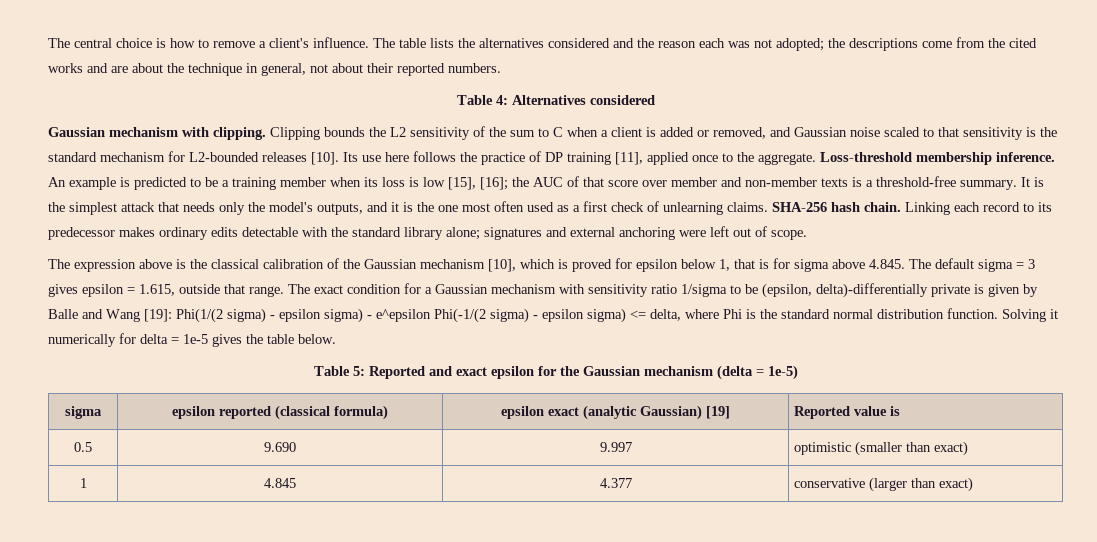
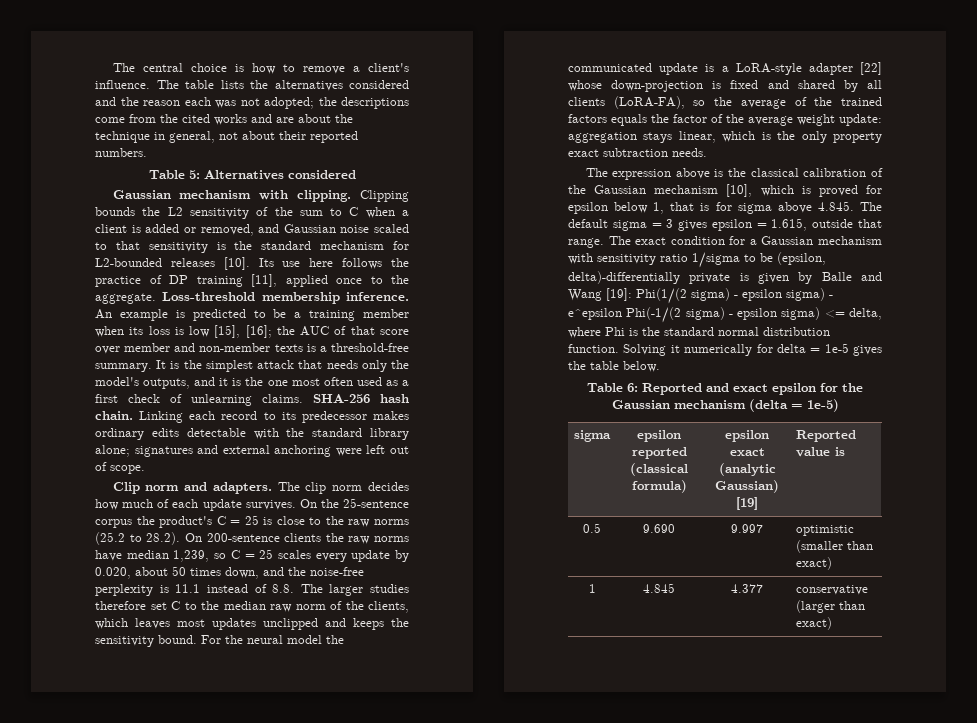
- Table 4: Alternatives considered
+ Table 5: Alternatives considered
+ Clip norm and adapters. The clip norm decides how much of each update survives. On the 25-sentence corpus the product's C = 25 is close to the raw norms (25.2 to 28.2). On 200-sentence clients the raw norms have median 1,239, so C = 25 scales every update by 0.020, about 50 times down, and the noise-free perplexity is 11.1 instead of 8.8. The larger studies therefore set C to the median raw norm of the clients, which leaves most updates unclipped and keeps the sensitivity bound. For the neural model the communicated update is a LoRA-style adapter [22] whose down-projection is fixed and shared by all clients (LoRA-FA), so the average of the trained factors equals the factor of the average weight update: aggregation stays linear, which is the only property exact subtraction needs.
- Table 5: Reported and exact epsilon for the Gaussian mechanism (delta = 1e-5)
+ Table 6: Reported and exact epsilon for the Gaussian mechanism (delta = 1e-5)

